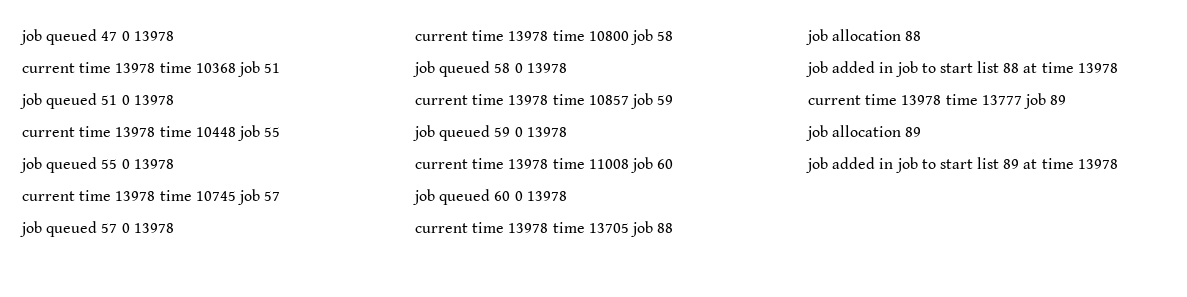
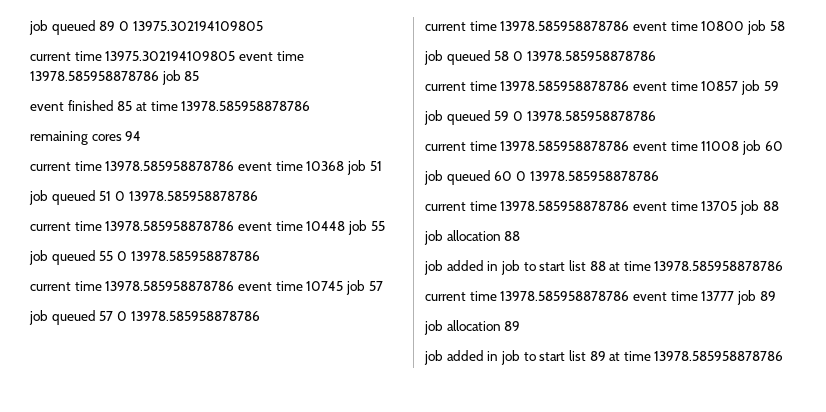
- job queued 47 0 13978
- current time 13978 time 10368 job 51
+ job queued 89 0 13975.302194109805
+ current time 13975.302194109805 event time 13978.585958878786 job 85
+ event finished 85 at time 13978.585958878786
+ remaining cores 94
+ current time 13978.585958878786 event time 10368 job 51
- job queued 51 0 13978
- current time 13978 time 10448 job 55
+ job queued 51 0 13978.585958878786
+ current time 13978.585958878786 event time 10448 job 55
- job queued 55 0 13978
- current time 13978 time 10745 job 57
+ job queued 55 0 13978.585958878786
+ current time 13978.585958878786 event time 10745 job 57
- job queued 57 0 13978
- current time 13978 time 10800 job 58
+ job queued 57 0 13978.585958878786
+ current time 13978.585958878786 event time 10800 job 58
- job queued 58 0 13978
- current time 13978 time 10857 job 59
+ job queued 58 0 13978.585958878786
+ current time 13978.585958878786 event time 10857 job 59
- job queued 59 0 13978
- current time 13978 time 11008 job 60
+ job queued 59 0 13978.585958878786
+ current time 13978.585958878786 event time 11008 job 60
- job queued 60 0 13978
- current time 13978 time 13705 job 88
+ job queued 60 0 13978.585958878786
+ current time 13978.585958878786 event time 13705 job 88
- job added in job to start list 88 at time 13978
- current time 13978 time 13777 job 89
+ job added in job to start list 88 at time 13978.585958878786
+ current time 13978.585958878786 event time 13777 job 89
- job added in job to start list 89 at time 13978
+ job added in job to start list 89 at time 13978.585958878786

